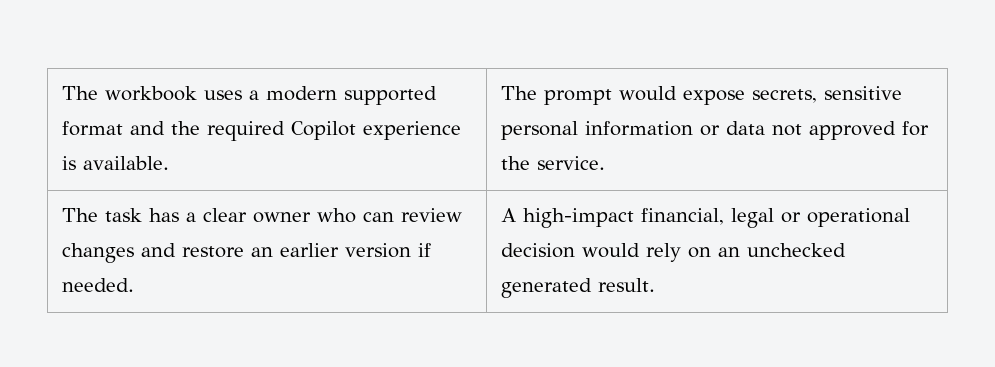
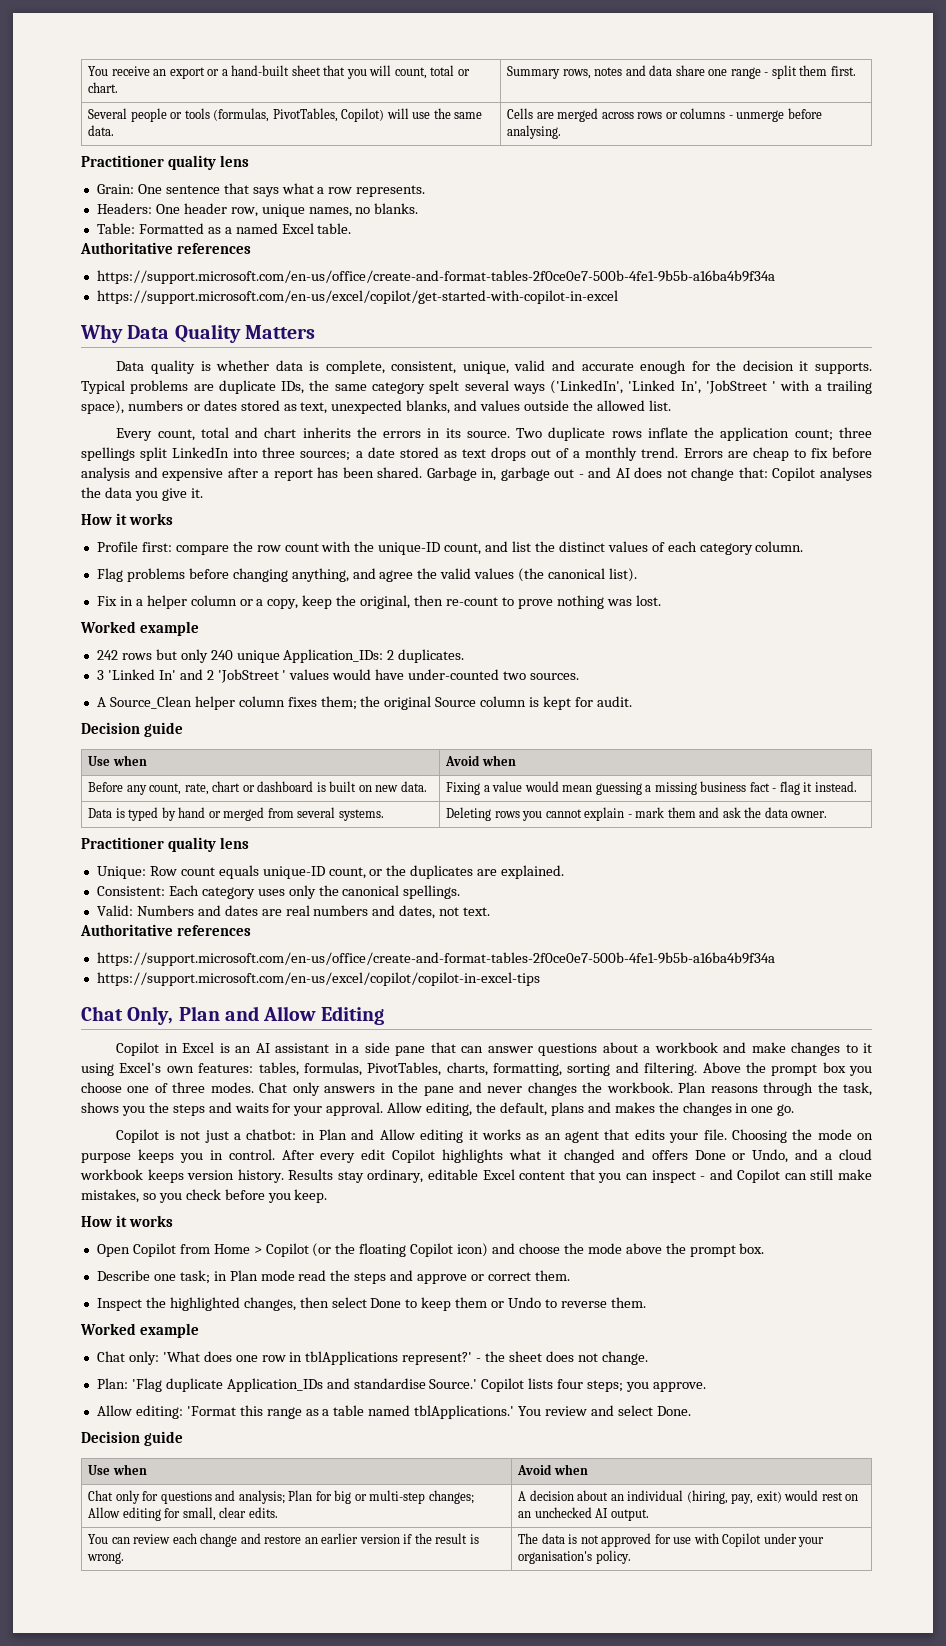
- The workbook uses a modern supported format and the required Copilot experience is available. | The prompt would expose secrets, sensitive personal information or data not approved for the service.
- The task has a clear owner who can review changes and restore an earlier version if needed. | A high-impact financial, legal or operational decision would rely on an unchecked generated result.
+ You receive an export or a hand-built sheet that you will count, total or chart. | Summary rows, notes and data share one range - split them first.
+ Several people or tools (formulas, PivotTables, Copilot) will use the same data. | Cells are merged across rows or columns - unmerge before analysing.
+ Practitioner quality lens
+ Grain: One sentence that says what a row represents.
+ Headers: One header row, unique names, no blanks.
+ Table: Formatted as a named Excel table.
+ Authoritative references
+ https://support.microsoft.com/en-us/office/create-and-format-tables-2f0ce0e7-500b-4fe1-9b5b-a16ba4b9f34a
+ https://support.microsoft.com/en-us/excel/copilot/get-started-with-copilot-in-excel
+ Why Data Quality Matters
+ Data quality is whether data is complete, consistent, unique, valid and accurate enough for the decision it supports. Typical problems are duplicate IDs, the same category spelt several ways ('LinkedIn', 'Linked In', 'JobStreet ' with a trailing space), numbers or dates stored as text, unexpected blanks, and values outside the allowed list.
+ Every count, total and chart inherits the errors in its source. Two duplicate rows inflate the application count; three spellings split LinkedIn into three sources; a date stored as text drops out of a monthly trend. Errors are cheap to fix before analysis and expensive after a report has been shared. Garbage in, garbage out - and AI does not change that: Copilot analyses the data you give it.
+ How it works
+ Profile first: compare the row count with the unique-ID count, and list the distinct values of each category column.
+ Flag problems before changing anything, and agree the valid values (the canonical list).
+ Fix in a helper column or a copy, keep the original, then re-count to prove nothing was lost.
+ Worked example
+ 242 rows but only 240 unique Application_IDs: 2 duplicates.
+ 3 'Linked In' and 2 'JobStreet ' values would have under-counted two sources.
+ A Source_Clean helper column fixes them; the original Source column is kept for audit.
+ Decision guide
+ Use when | Avoid when
+ Before any count, rate, chart or dashboard is built on new data. | Fixing a value would mean guessing a missing business fact - flag it instead.
+ Data is typed by hand or merged from several systems. | Deleting rows you cannot explain - mark them and ask the data owner.
+ Practitioner quality lens
+ Unique: Row count equals unique-ID count, or the duplicates are explained.
+ Consistent: Each category uses only the canonical spellings.
+ Valid: Numbers and dates are real numbers and dates, not text.
+ Authoritative references
+ https://support.microsoft.com/en-us/office/create-and-format-tables-2f0ce0e7-500b-4fe1-9b5b-a16ba4b9f34a
+ https://support.microsoft.com/en-us/excel/copilot/copilot-in-excel-tips
+ Chat Only, Plan and Allow Editing
+ Copilot in Excel is an AI assistant in a side pane that can answer questions about a workbook and make changes to it using Excel's own features: tables, formulas, PivotTables, charts, formatting, sorting and filtering. Above the prompt box you choose one of three modes. Chat only answers in the pane and never changes the workbook. Plan reasons through the task, shows you the steps and waits for your approval. Allow editing, the default, plans and makes the changes in one go.
+ Copilot is not just a chatbot: in Plan and Allow editing it works as an agent that edits your file. Choosing the mode on purpose keeps you in control. After every edit Copilot highlights what it changed and offers Done or Undo, and a cloud workbook keeps version history. Results stay ordinary, editable Excel content that you can inspect - and Copilot can still make mistakes, so you check before you keep.
+ How it works
+ Open Copilot from Home > Copilot (or the floating Copilot icon) and choose the mode above the prompt box.
+ Describe one task; in Plan mode read the steps and approve or correct them.
+ Inspect the highlighted changes, then select Done to keep them or Undo to reverse them.
+ Worked example
+ Chat only: 'What does one row in tblApplications represent?' - the sheet does not change.
+ Plan: 'Flag duplicate Application_IDs and standardise Source.' Copilot lists four steps; you approve.
+ Allow editing: 'Format this range as a table named tblApplications.' You review and select Done.
+ Decision guide
+ Use when | Avoid when
+ Chat only for questions and analysis; Plan for big or multi-step changes; Allow editing for small, clear edits. | A decision about an individual (hiring, pay, exit) would rest on an unchecked AI output.
+ You can review each change and restore an earlier version if the result is wrong. | The data is not approved for use with Copilot under your organisation's policy.

